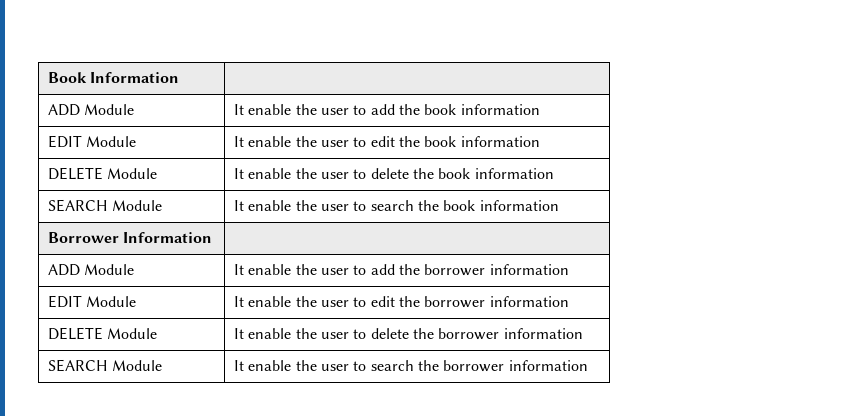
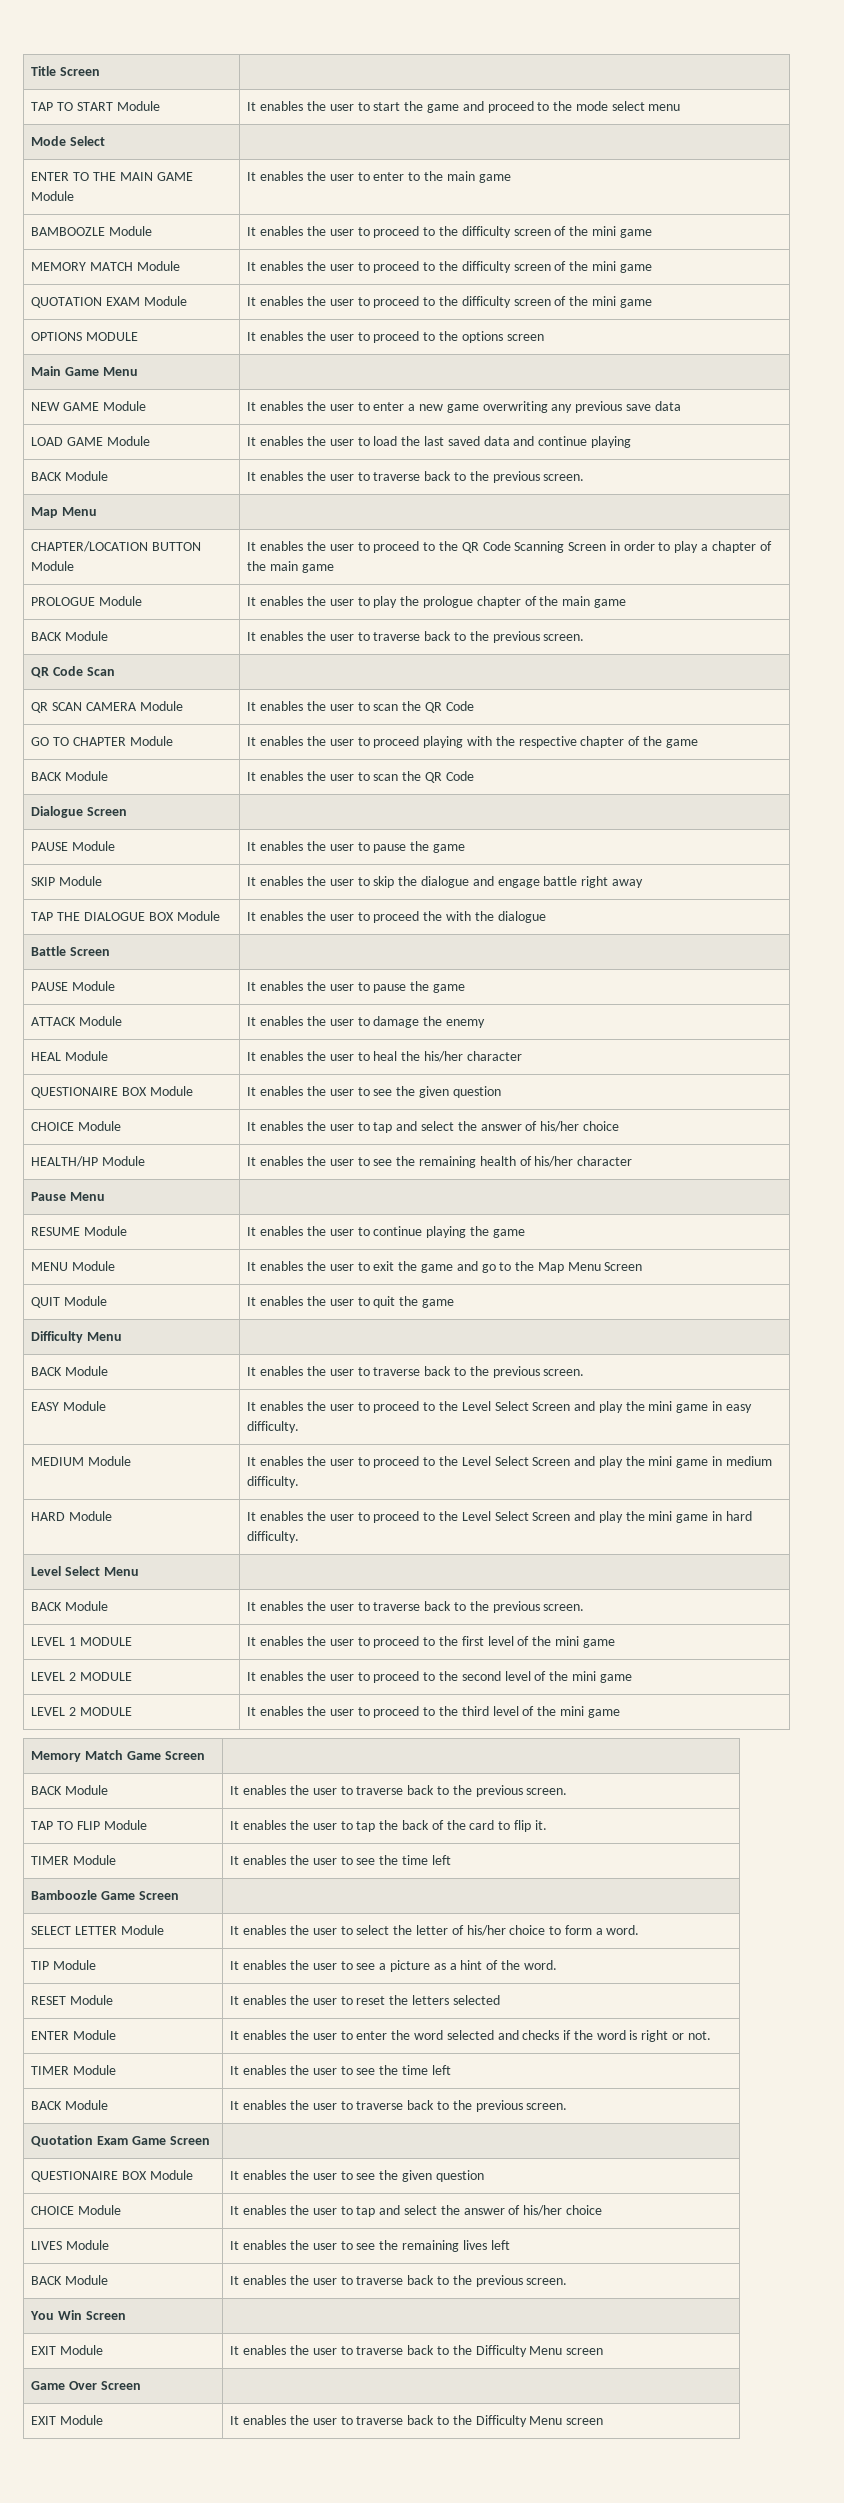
- Book Information |
- ADD Module | It enable the user to add the book information
- EDIT Module | It enable the user to edit the book information
- DELETE Module | It enable the user to delete the book information
- SEARCH Module | It enable the user to search the book information
- Borrower Information |
- ADD Module | It enable the user to add the borrower information
- EDIT Module | It enable the user to edit the borrower information
- DELETE Module | It enable the user to delete the borrower information
- SEARCH Module | It enable the user to search the borrower information
+ Title Screen |
+ TAP TO START Module | It enables the user to start the game and proceed to the mode select menu
+ Mode Select |
+ ENTER TO THE MAIN GAME Module | It enables the user to enter to the main game
+ BAMBOOZLE Module | It enables the user to proceed to the difficulty screen of the mini game
+ MEMORY MATCH Module | It enables the user to proceed to the difficulty screen of the mini game
+ QUOTATION EXAM Module | It enables the user to proceed to the difficulty screen of the mini game
+ OPTIONS MODULE | It enables the user to proceed to the options screen
+ Main Game Menu |
+ NEW GAME Module | It enables the user to enter a new game overwriting any previous save data
+ LOAD GAME Module | It enables the user to load the last saved data and continue playing
+ BACK Module | It enables the user to traverse back to the previous screen.
+ Map Menu |
+ CHAPTER/LOCATION BUTTON Module | It enables the user to proceed to the QR Code Scanning Screen in order to play a chapter of the main game
+ PROLOGUE Module | It enables the user to play the prologue chapter of the main game
+ BACK Module | It enables the user to traverse back to the previous screen.
+ QR Code Scan |
+ QR SCAN CAMERA Module | It enables the user to scan the QR Code
+ GO TO CHAPTER Module | It enables the user to proceed playing with the respective chapter of the game
+ BACK Module | It enables the user to scan the QR Code
+ Dialogue Screen |
+ PAUSE Module | It enables the user to pause the game
+ SKIP Module | It enables the user to skip the dialogue and engage battle right away
+ TAP THE DIALOGUE BOX Module | It enables the user to proceed the with the dialogue
+ Battle Screen |
+ PAUSE Module | It enables the user to pause the game
+ ATTACK Module | It enables the user to damage the enemy
+ HEAL Module | It enables the user to heal the his/her character
+ QUESTIONAIRE BOX Module | It enables the user to see the given question
+ CHOICE Module | It enables the user to tap and select the answer of his/her choice
+ HEALTH/HP Module | It enables the user to see the remaining health of his/her character
+ Pause Menu |
+ RESUME Module | It enables the user to continue playing the game
+ MENU Module | It enables the user to exit the game and go to the Map Menu Screen
+ QUIT Module | It enables the user to quit the game
+ Difficulty Menu |
+ BACK Module | It enables the user to traverse back to the previous screen.
+ EASY Module | It enables the user to proceed to the Level Select Screen and play the mini game in easy difficulty.
+ MEDIUM Module | It enables the user to proceed to the Level Select Screen and play the mini game in medium difficulty.
+ HARD Module | It enables the user to proceed to the Level Select Screen and play the mini game in hard difficulty.
+ Level Select Menu |
+ BACK Module | It enables the user to traverse back to the previous screen.
+ LEVEL 1 MODULE | It enables the user to proceed to the first level of the mini game
+ LEVEL 2 MODULE | It enables the user to proceed to the second level of the mini game
+ LEVEL 2 MODULE | It enables the user to proceed to the third level of the mini game
+ Memory Match Game Screen |
+ BACK Module | It enables the user to traverse back to the previous screen.
+ TAP TO FLIP Module | It enables the user to tap the back of the card to flip it.
+ TIMER Module | It enables the user to see the time left
+ Bamboozle Game Screen |
+ SELECT LETTER Module | It enables the user to select the letter of his/her choice to form a word.
+ TIP Module | It enables the user to see a picture as a hint of the word.
+ RESET Module | It enables the user to reset the letters selected
+ ENTER Module | It enables the user to enter the word selected and checks if the word is right or not.
+ TIMER Module | It enables the user to see the time left
+ BACK Module | It enables the user to traverse back to the previous screen.
+ Quotation Exam Game Screen |
+ QUESTIONAIRE BOX Module | It enables the user to see the given question
+ CHOICE Module | It enables the user to tap and select the answer of his/her choice
+ LIVES Module | It enables the user to see the remaining lives left
+ BACK Module | It enables the user to traverse back to the previous screen.
+ You Win Screen |
+ EXIT Module | It enables the user to traverse back to the Difficulty Menu screen
+ Game Over Screen |
+ EXIT Module | It enables the user to traverse back to the Difficulty Menu screen

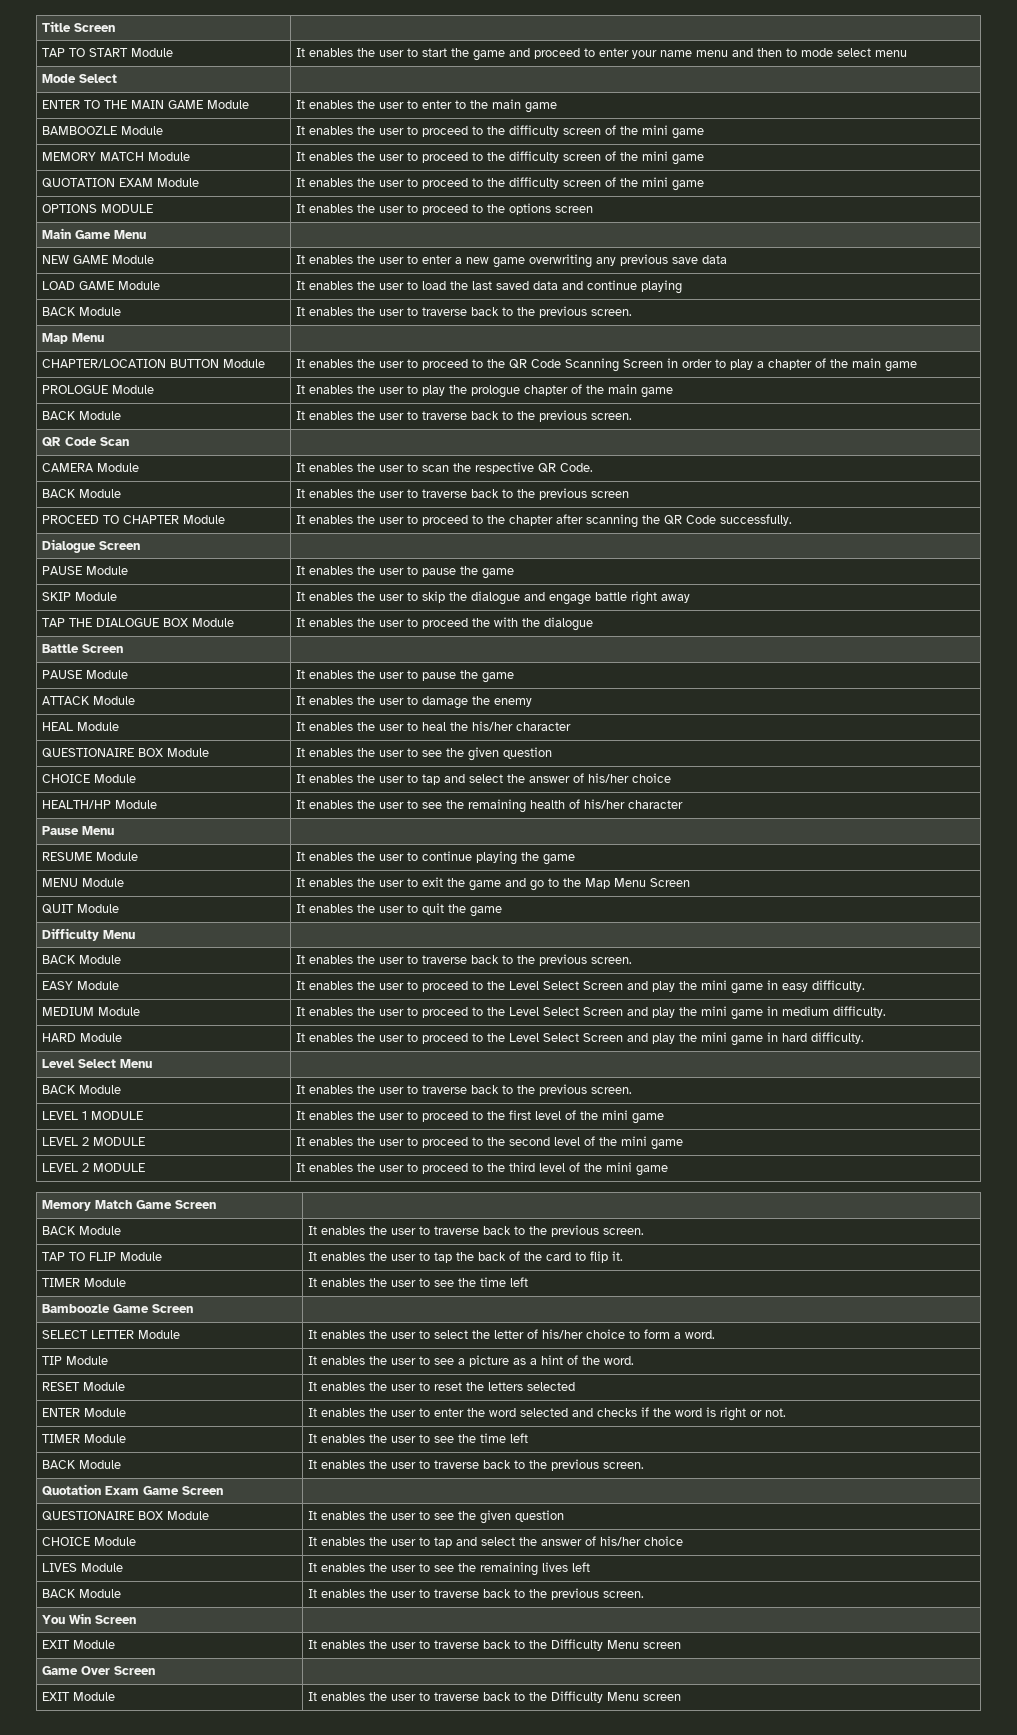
- TAP TO START Module | It enables the user to start the game and proceed to the mode select menu
+ TAP TO START Module | It enables the user to start the game and proceed to enter your name menu and then to mode select menu
- QR SCAN CAMERA Module | It enables the user to scan the QR Code
- GO TO CHAPTER Module | It enables the user to proceed playing with the respective chapter of the game
- BACK Module | It enables the user to scan the QR Code
+ CAMERA Module | It enables the user to scan the respective QR Code.
+ BACK Module | It enables the user to traverse back to the previous screen
+ PROCEED TO CHAPTER Module | It enables the user to proceed to the chapter after scanning the QR Code successfully.

